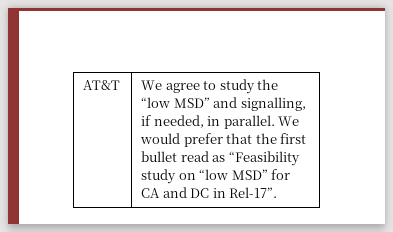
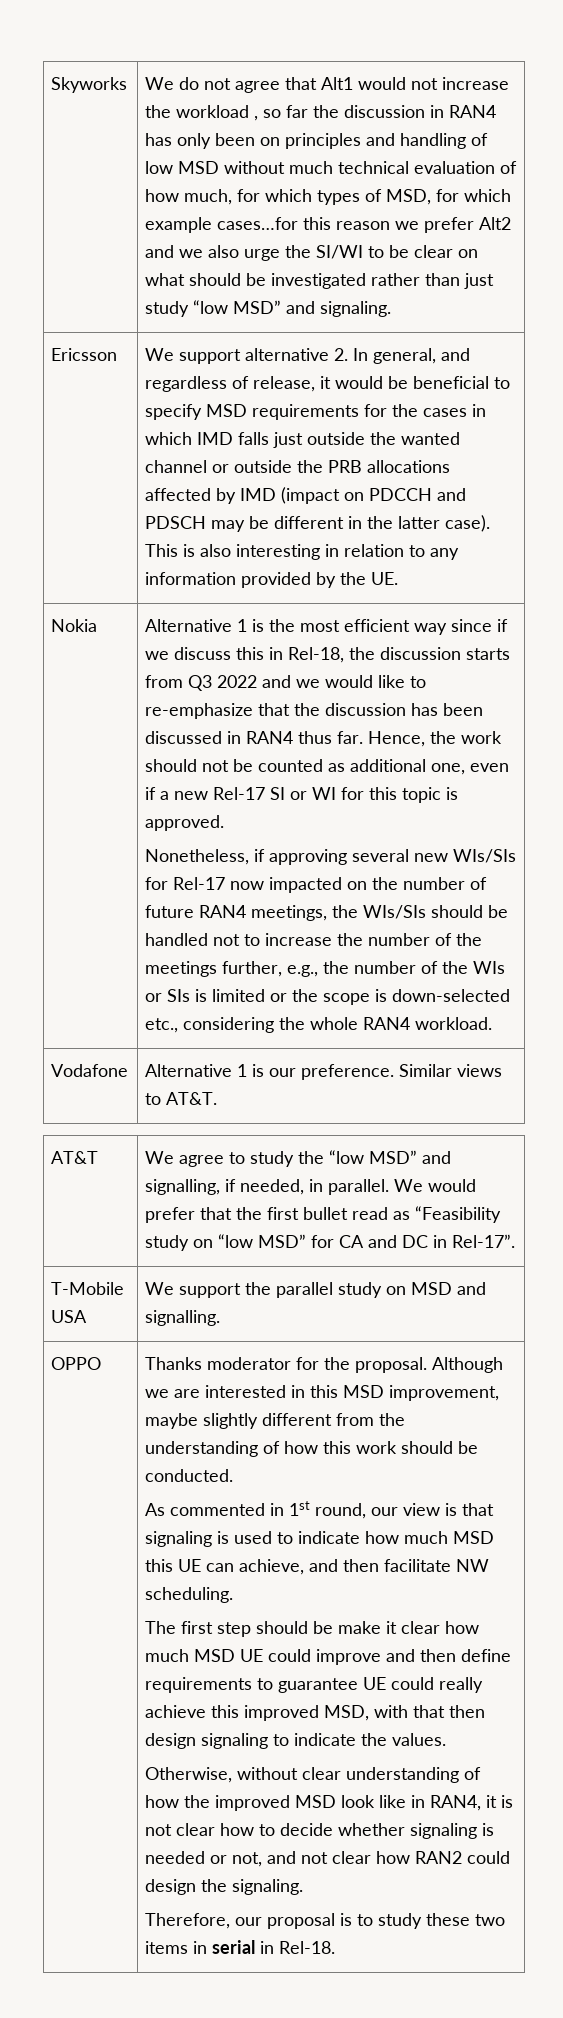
+ Skyworks | We do not agree that Alt1 would not increase the workload , so far the discussion in RAN4 has only been on principles and handling of low MSD without much technical evaluation of how much, for which types of MSD, for which example cases…for this reason we prefer Alt2 and we also urge the SI/WI to be clear on what should be investigated rather than just study “low MSD” and signaling.
+ Ericsson | We support alternative 2. In general, and regardless of release, it would be beneficial to specify MSD requirements for the cases in which IMD falls just outside the wanted channel or outside the PRB allocations affected by IMD (impact on PDCCH and PDSCH may be different in the latter case). This is also interesting in relation to any information provided by the UE.
+ Nokia | Alternative 1 is the most efficient way since if we discuss this in Rel-18, the discussion starts from Q3 2022 and we would like to re-emphasize that the discussion has been discussed in RAN4 thus far. Hence, the work should not be counted as additional one, even if a new Rel-17 SI or WI for this topic is approved.
+ Nonetheless, if approving several new WIs/SIs for Rel-17 now impacted on the number of future RAN4 meetings, the WIs/SIs should be handled not to increase the number of the meetings further, e.g., the number of the WIs or SIs is limited or the scope is down-selected etc., considering the whole RAN4 workload.
+ Vodafone | Alternative 1 is our preference. Similar views to AT&T.
+ T-Mobile USA | We support the parallel study on MSD and signalling.
+ OPPO | Thanks moderator for the proposal. Although we are interested in this MSD improvement, maybe slightly different from the understanding of how this work should be conducted.
+ As commented in 1st round, our view is that signaling is used to indicate how much MSD this UE can achieve, and then facilitate NW scheduling.
+ The first step should be make it clear how much MSD UE could improve and then define requirements to guarantee UE could really achieve this improved MSD, with that then design signaling to indicate the values.
+ Otherwise, without clear understanding of how the improved MSD look like in RAN4, it is not clear how to decide whether signaling is needed or not, and not clear how RAN2 could design the signaling.
+ Therefore, our proposal is to study these two items in serial in Rel-18.

